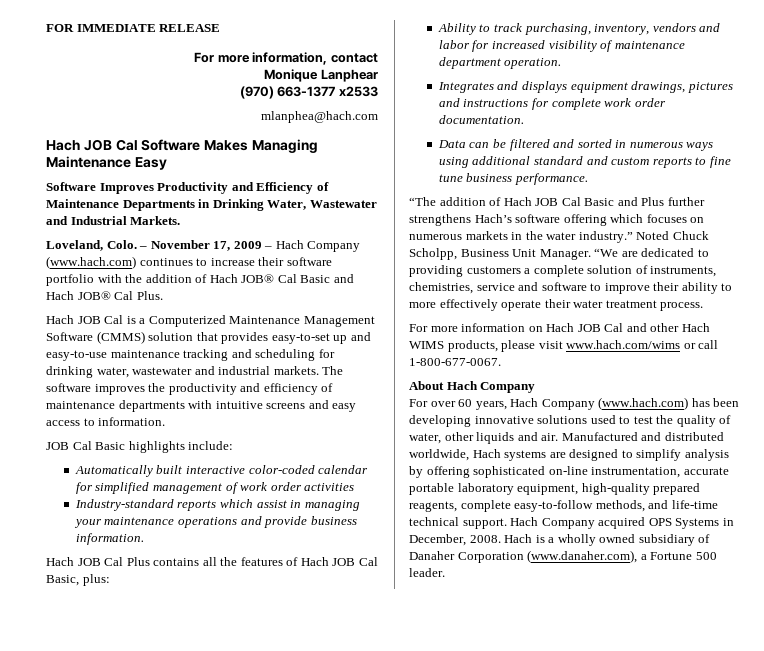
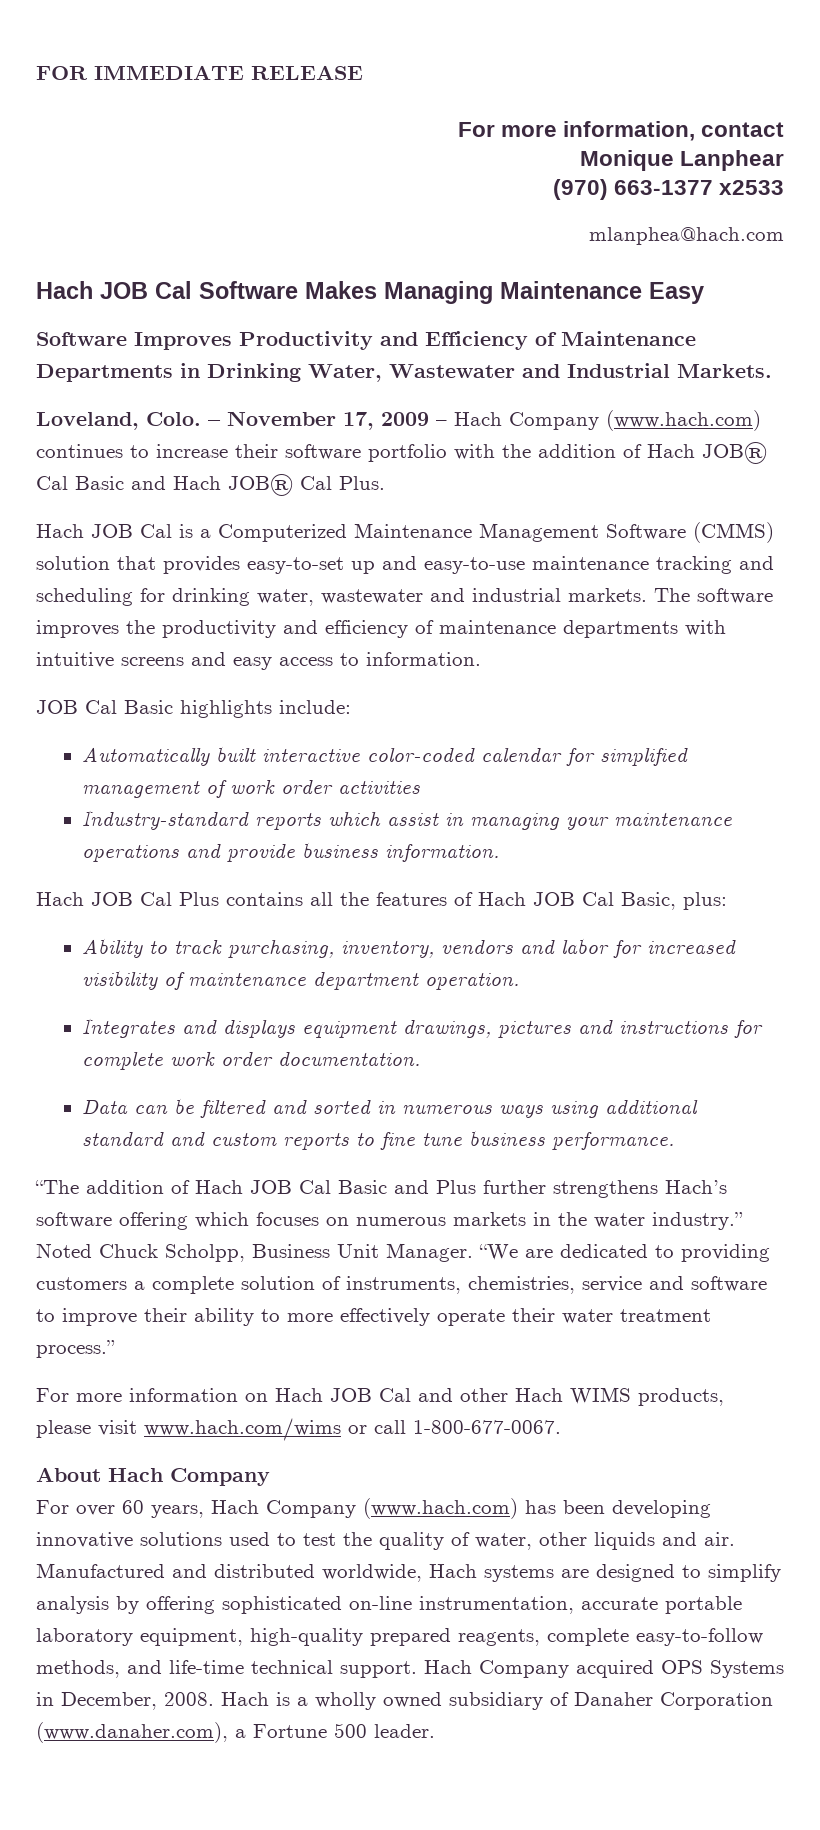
- “We are dedicated to providing customers a complete solution of instruments, chemistries, service and software to improve their ability to more effectively operate their water treatment process.
+ “We are dedicated to providing customers a complete solution of instruments, chemistries, service and software to improve their ability to more effectively operate their water treatment process.”

